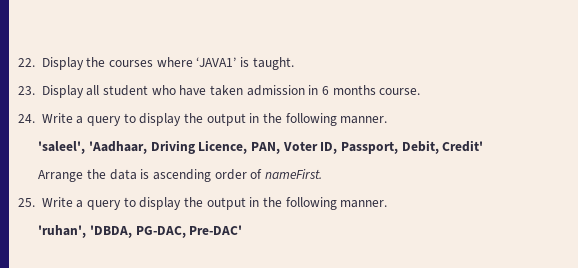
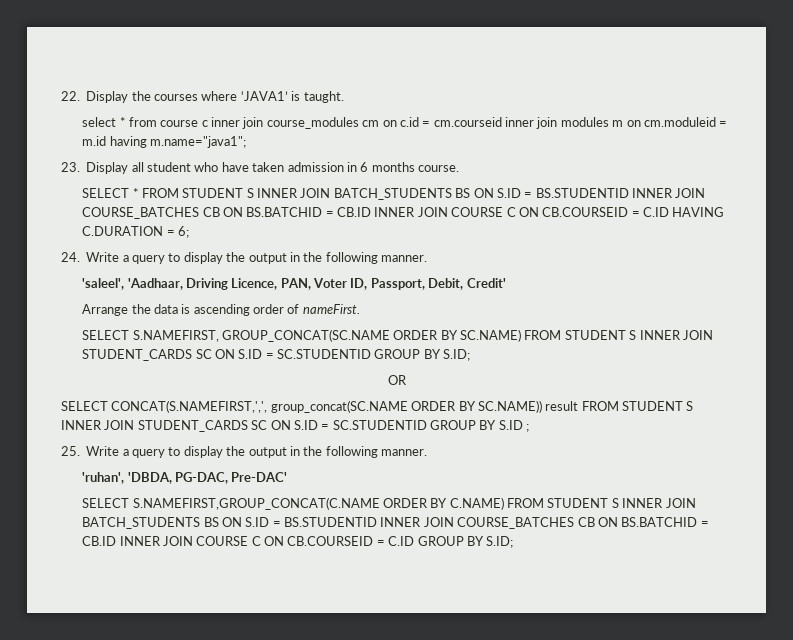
+ select * from course c inner join course_modules cm on c.id = cm.courseid inner join modules m on cm.moduleid = m.id having m.name="java1";
+ SELECT * FROM STUDENT S INNER JOIN BATCH_STUDENTS BS ON S.ID = BS.STUDENTID INNER JOIN COURSE_BATCHES CB ON BS.BATCHID = CB.ID INNER JOIN COURSE C ON CB.COURSEID = C.ID HAVING C.DURATION = 6;
+ SELECT S.NAMEFIRST, GROUP_CONCAT(SC.NAME ORDER BY SC.NAME) FROM STUDENT S INNER JOIN STUDENT_CARDS SC ON S.ID = SC.STUDENTID GROUP BY S.ID;
+ OR
+ SELECT CONCAT(S.NAMEFIRST,',', group_concat(SC.NAME ORDER BY SC.NAME)) result FROM STUDENT S INNER JOIN STUDENT_CARDS SC ON S.ID = SC.STUDENTID GROUP BY S.ID ;
+ SELECT S.NAMEFIRST,GROUP_CONCAT(C.NAME ORDER BY C.NAME) FROM STUDENT S INNER JOIN BATCH_STUDENTS BS ON S.ID = BS.STUDENTID INNER JOIN COURSE_BATCHES CB ON BS.BATCHID = CB.ID INNER JOIN COURSE C ON CB.COURSEID = C.ID GROUP BY S.ID;

